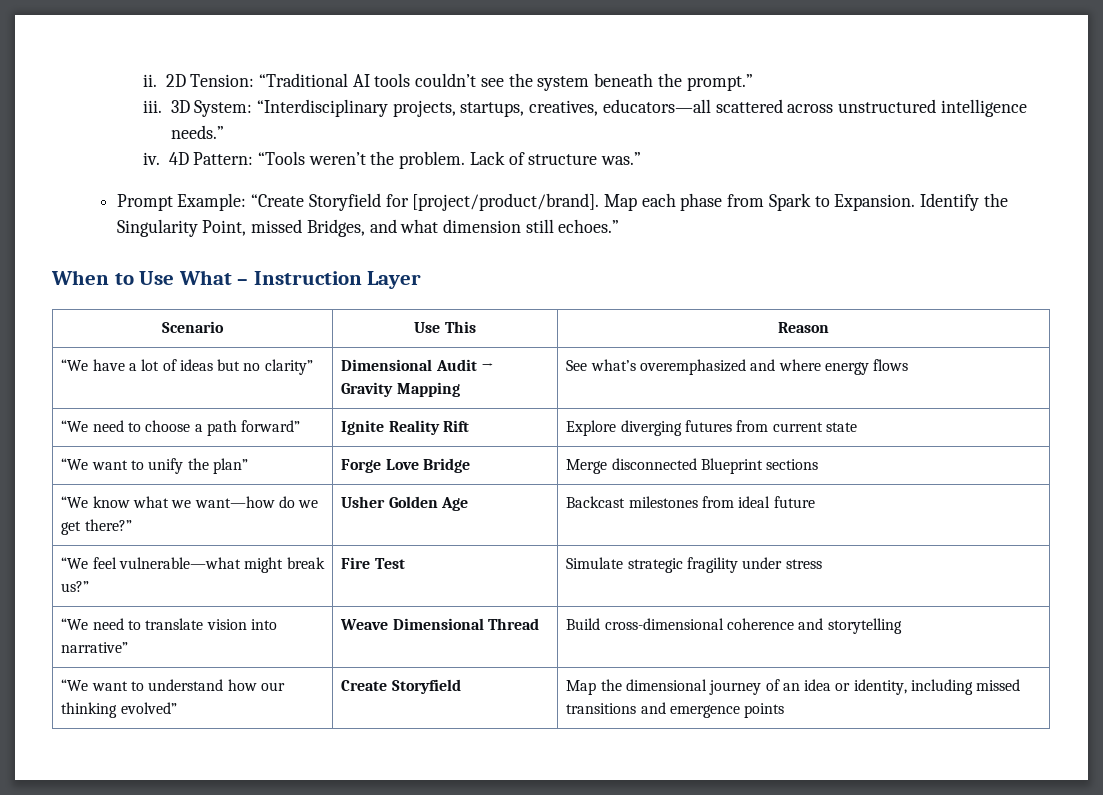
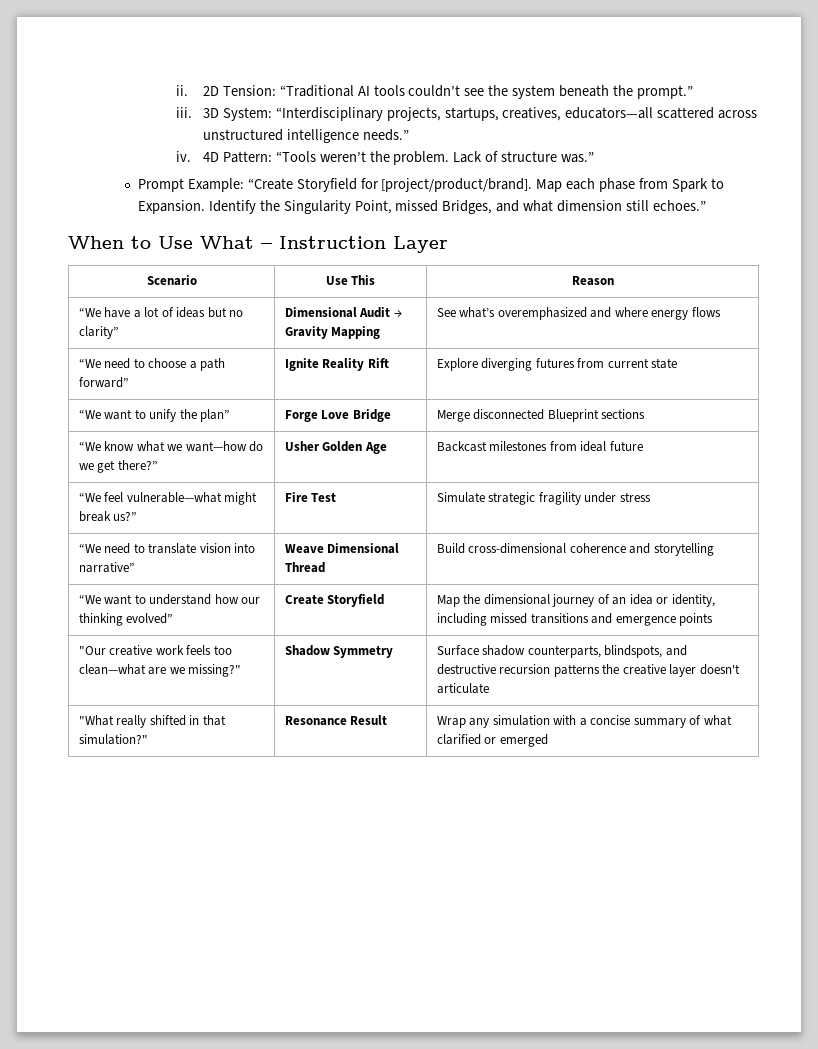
+ "Our creative work feels too clean—what are we missing?" | Shadow Symmetry | Surface shadow counterparts, blindspots, and destructive recursion patterns the creative layer doesn't articulate
+ "What really shifted in that simulation?" | Resonance Result | Wrap any simulation with a concise summary of what clarified or emerged

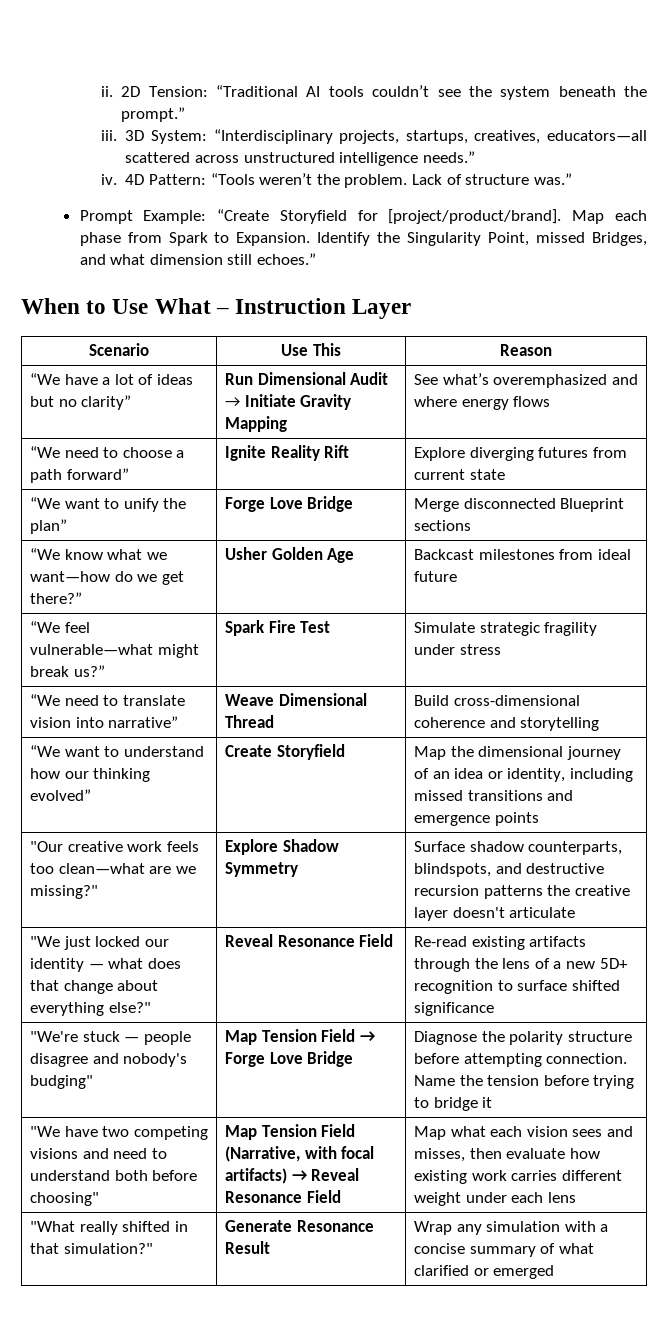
- “We have a lot of ideas but no clarity” | Dimensional Audit → Gravity Mapping | See what’s overemphasized and where energy flows
+ “We have a lot of ideas but no clarity” | Run Dimensional Audit → Initiate Gravity Mapping | See what’s overemphasized and where energy flows
- “We feel vulnerable—what might break us?” | Fire Test | Simulate strategic fragility under stress
+ “We feel vulnerable—what might break us?” | Spark Fire Test | Simulate strategic fragility under stress
- "Our creative work feels too clean—what are we missing?" | Shadow Symmetry | Surface shadow counterparts, blindspots, and destructive recursion patterns the creative layer doesn't articulate
+ "Our creative work feels too clean—what are we missing?" | Explore Shadow Symmetry | Surface shadow counterparts, blindspots, and destructive recursion patterns the creative layer doesn't articulate
+ "We just locked our identity — what does that change about everything else?" | Reveal Resonance Field | Re-read existing artifacts through the lens of a new 5D+ recognition to surface shifted significance
+ "We're stuck — people disagree and nobody's budging" | Map Tension Field → Forge Love Bridge | Diagnose the polarity structure before attempting connection. Name the tension before trying to bridge it
+ "We have two competing visions and need to understand both before choosing" | Map Tension Field (Narrative, with focal artifacts) → Reveal Resonance Field | Map what each vision sees and misses, then evaluate how existing work carries different weight under each lens
- "What really shifted in that simulation?" | Resonance Result | Wrap any simulation with a concise summary of what clarified or emerged
+ "What really shifted in that simulation?" | Generate Resonance Result | Wrap any simulation with a concise summary of what clarified or emerged

